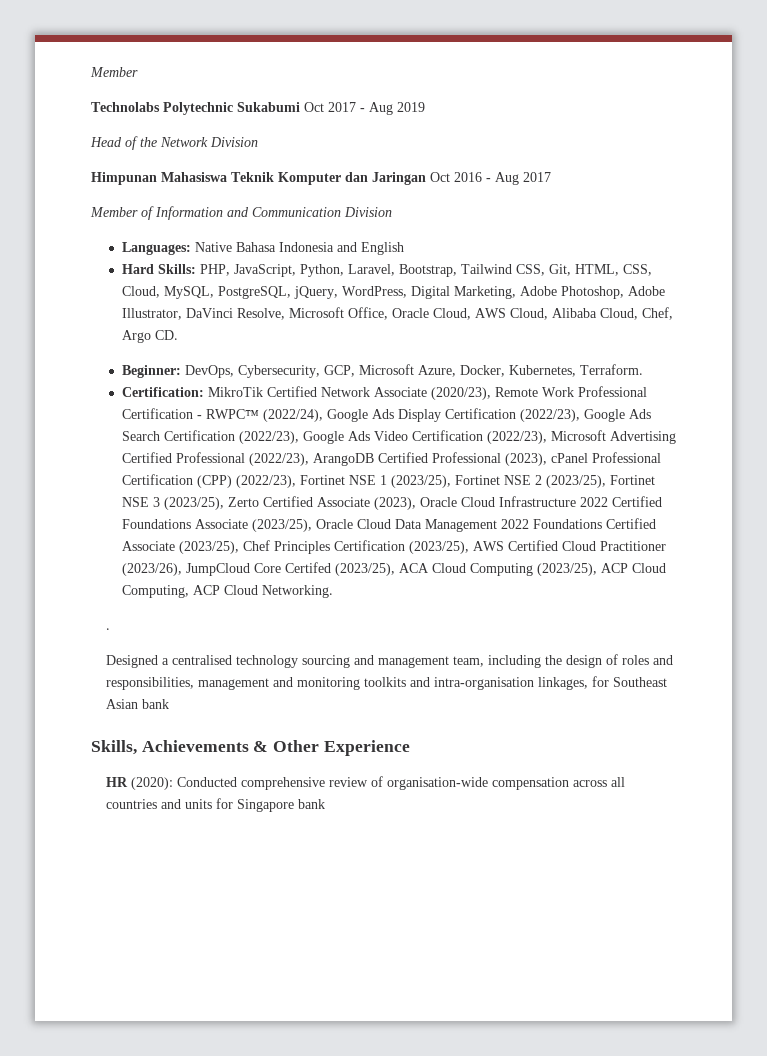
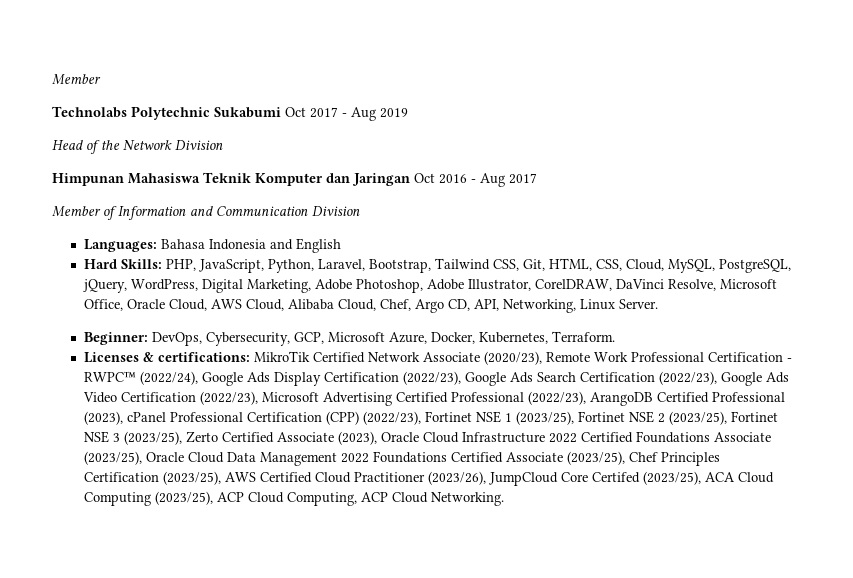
- Languages: Native Bahasa Indonesia and English
+ Languages: Bahasa Indonesia and English
- Hard Skills: PHP, JavaScript, Python, Laravel, Bootstrap, Tailwind CSS, Git, HTML, CSS, Cloud, MySQL, PostgreSQL, jQuery, WordPress, Digital Marketing, Adobe Photoshop, Adobe Illustrator, DaVinci Resolve, Microsoft Office, Oracle Cloud, AWS Cloud, Alibaba Cloud, Chef, Argo CD.
+ Hard Skills: PHP, JavaScript, Python, Laravel, Bootstrap, Tailwind CSS, Git, HTML, CSS, Cloud, MySQL, PostgreSQL, jQuery, WordPress, Digital Marketing, Adobe Photoshop, Adobe Illustrator, CorelDRAW, DaVinci Resolve, Microsoft Office, Oracle Cloud, AWS Cloud, Alibaba Cloud, Chef, Argo CD, API, Networking, Linux Server.
- Certification:
+ Licenses & certifications:
- .
- Designed a centralised technology sourcing and management team, including the design of roles and responsibilities, management and monitoring toolkits and intra-organisation linkages, for Southeast Asian bank
- Skills, Achievements & Other Experience
- HR (2020): Conducted comprehensive review of organisation-wide compensation across all countries and units for Singapore bank

